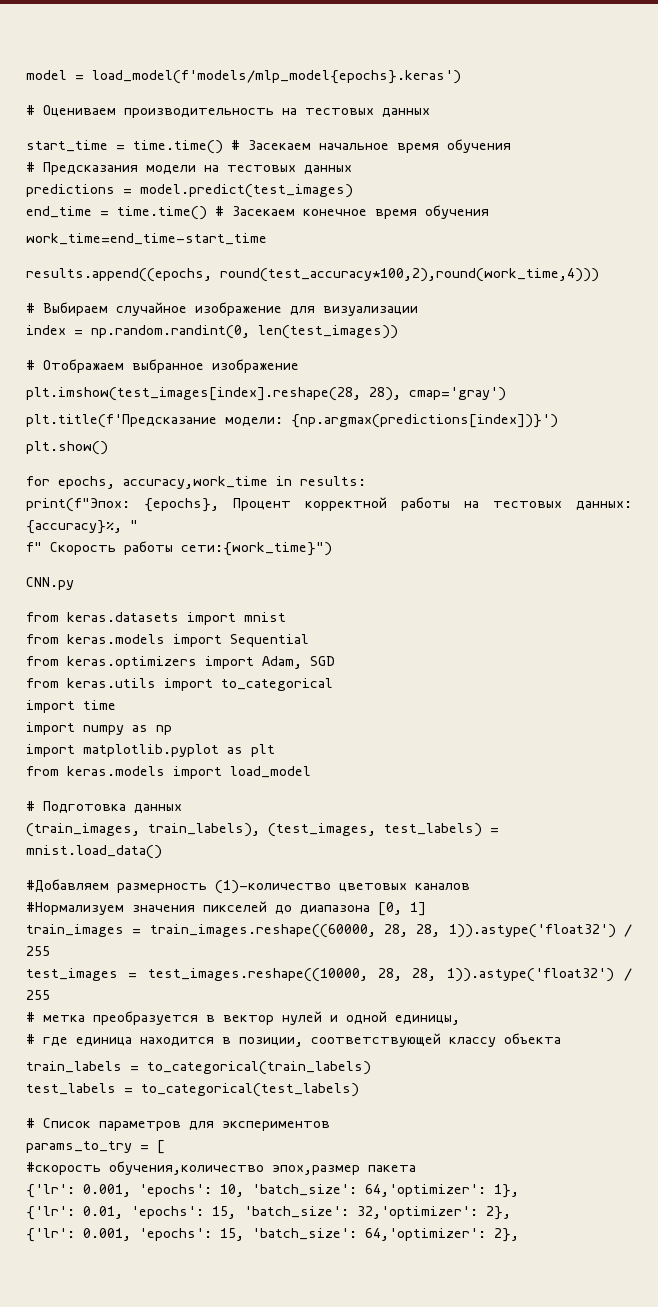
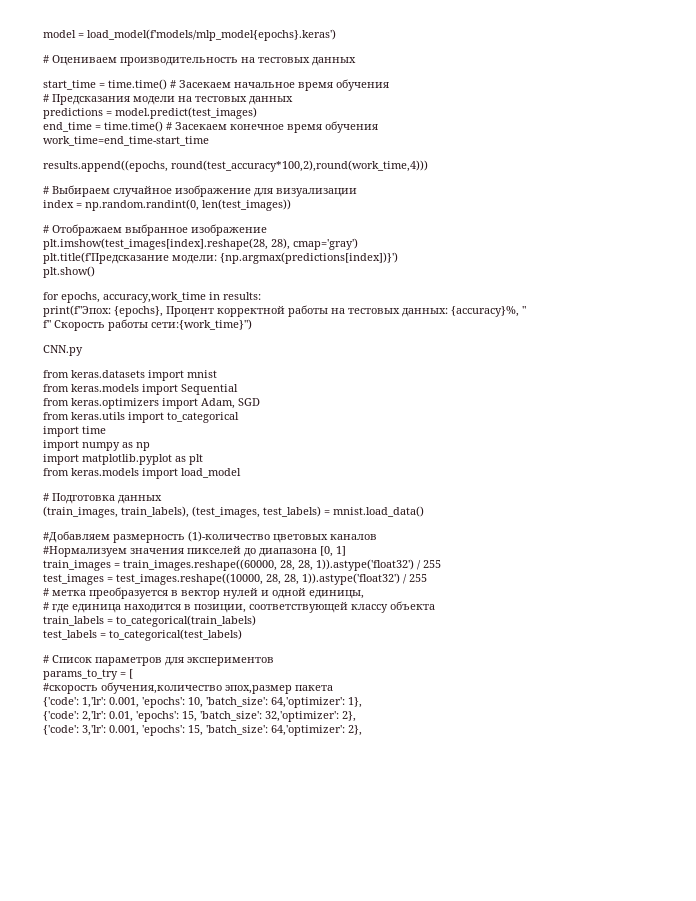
- {'lr': 0.001, 'epochs': 10, 'batch_size': 64,'optimizer': 1},
+ {'code': 1,'lr': 0.001, 'epochs': 10, 'batch_size': 64,'optimizer': 1},
- {'lr': 0.01, 'epochs': 15, 'batch_size': 32,'optimizer': 2},
+ {'code': 2,'lr': 0.01, 'epochs': 15, 'batch_size': 32,'optimizer': 2},
- {'lr': 0.001, 'epochs': 15, 'batch_size': 64,'optimizer': 2},
+ {'code': 3,'lr': 0.001, 'epochs': 15, 'batch_size': 64,'optimizer': 2},

